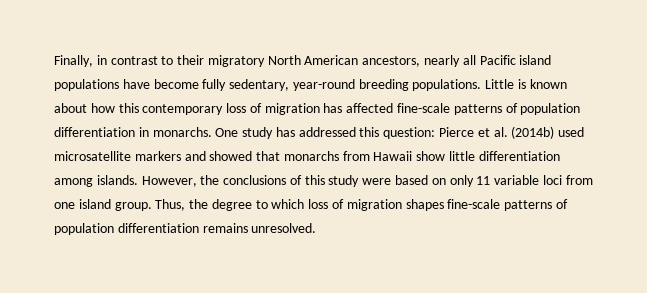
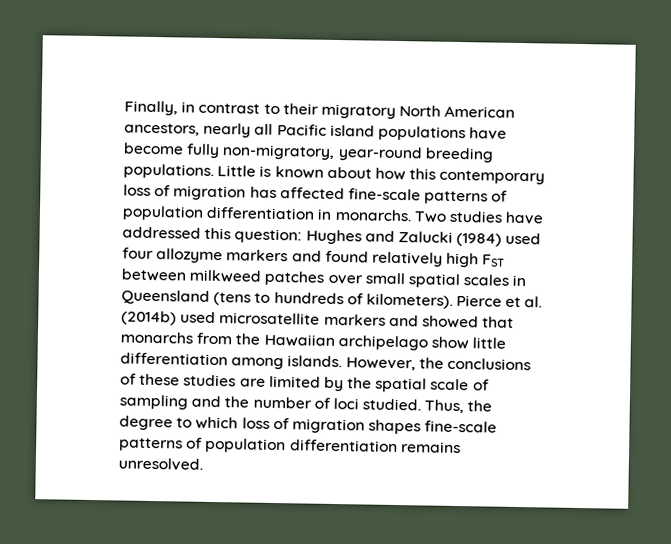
- Finally, in contrast to their migratory North American ancestors, nearly all Pacific island populations have become fully sedentary, year-round breeding populations.
+ Finally, in contrast to their migratory North American ancestors, nearly all Pacific island populations have become fully non-migratory, year-round breeding populations.
- One study has addressed this question: Pierce et al. (2014b) used microsatellite markers and showed that monarchs from Hawaii show little differentiation among islands.
+ Two studies have addressed this question: Hughes and Zalucki (1984) used four allozyme markers and found relatively high FST between milkweed patches over small spatial scales in Queensland (tens to hundreds of kilometers). Pierce et al. (2014b) used microsatellite markers and showed that monarchs from the Hawaiian archipelago show little differentiation among islands.
- However, the conclusions of this study were based on only 11 variable loci from one island group.
+ However, the conclusions of these studies are limited by the spatial scale of sampling and the number of loci studied.

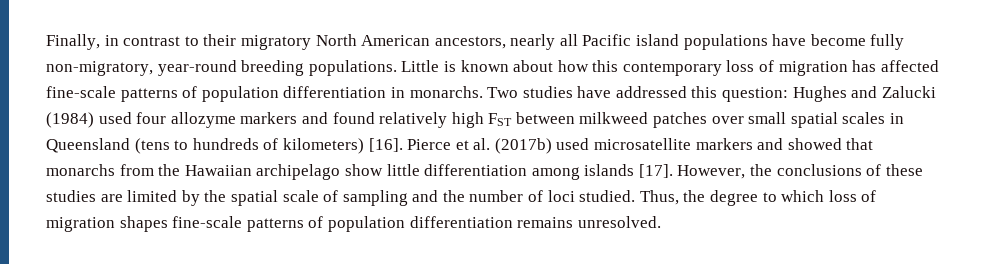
- Two studies have addressed this question: Hughes and Zalucki (1984) used four allozyme markers and found relatively high FST between milkweed patches over small spatial scales in Queensland (tens to hundreds of kilometers).
+ Two studies have addressed this question: Hughes and Zalucki (1984) used four allozyme markers and found relatively high FST between milkweed patches over small spatial scales in Queensland (tens to hundreds of kilometers) [16].
- Pierce et al. (2014b) used microsatellite markers and showed that monarchs from the Hawaiian archipelago show little differentiation among islands.
+ Pierce et al. (2017b) used microsatellite markers and showed that monarchs from the Hawaiian archipelago show little differentiation among islands [17].

